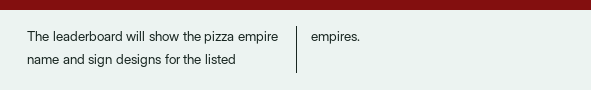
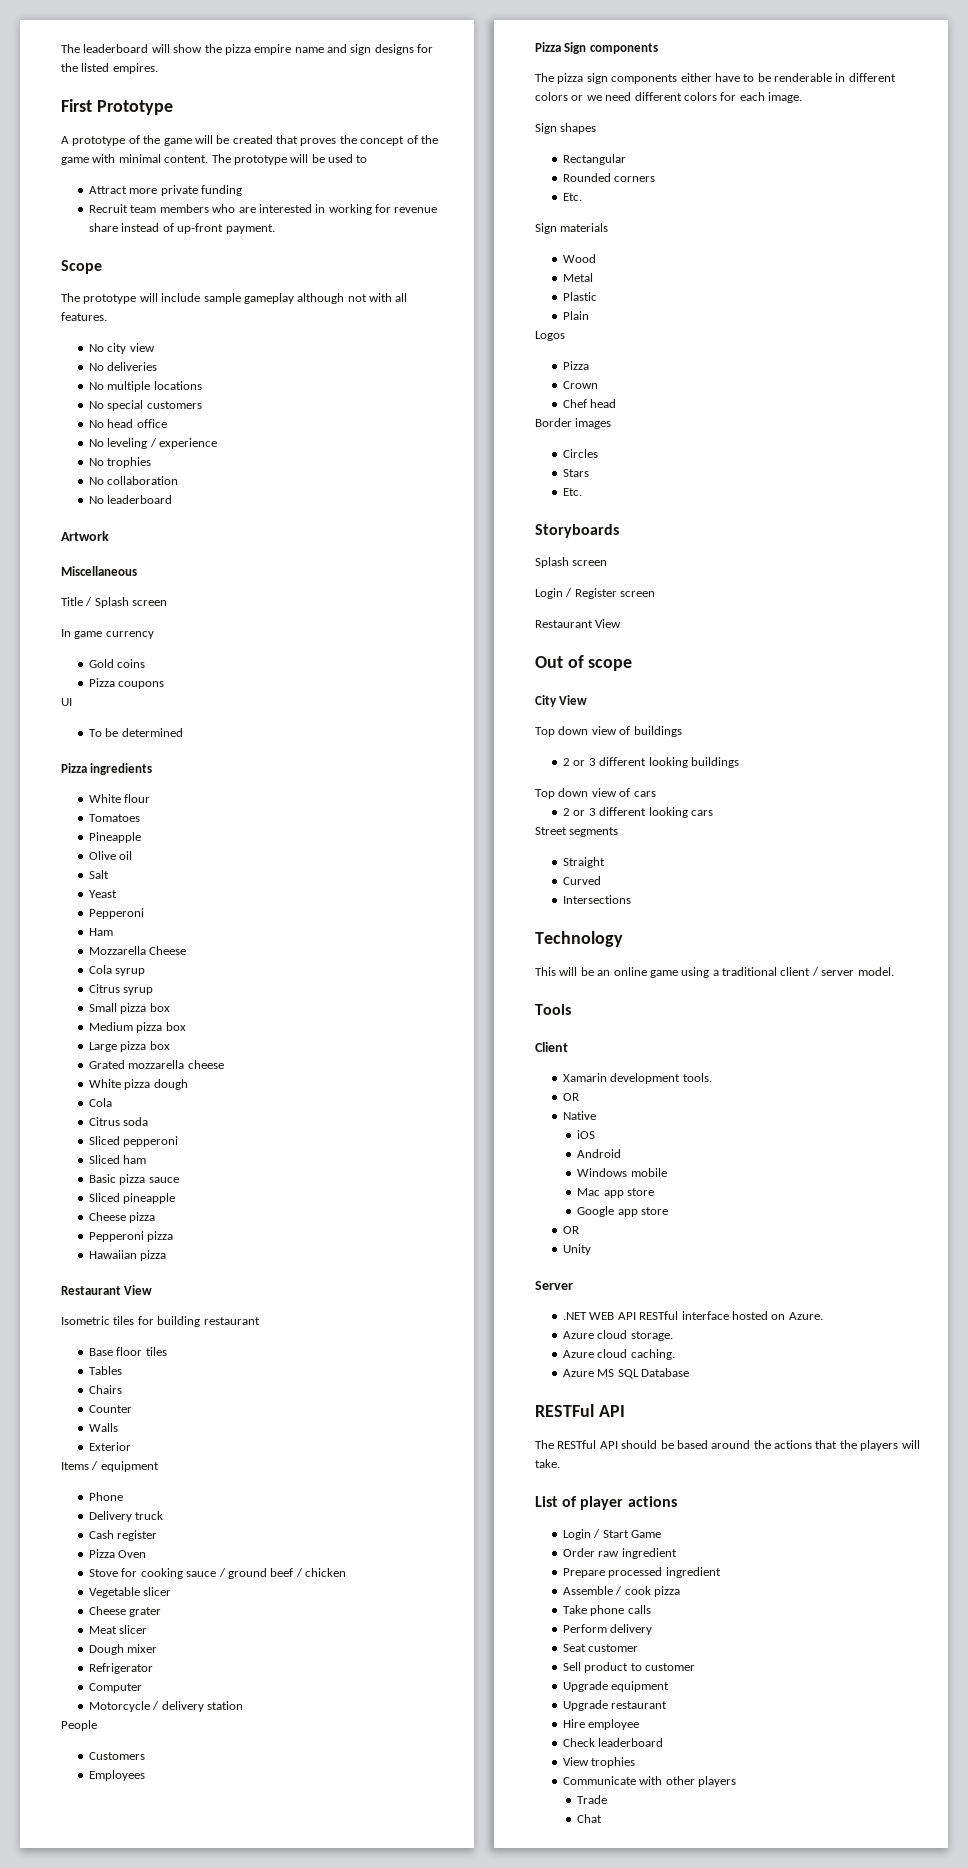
+ First Prototype
+ A prototype of the game will be created that proves the concept of the game with minimal content. The prototype will be used to
+ Attract more private funding
+ Recruit team members who are interested in working for revenue share instead of up-front payment.
+ Scope
+ The prototype will include sample gameplay although not with all features.
+ No city view
+ No deliveries
+ No multiple locations
+ No special customers
+ No head office
+ No leveling / experience
+ No trophies
+ No collaboration
+ No leaderboard
+ Artwork
+ Miscellaneous
+ Title / Splash screen
+ In game currency
+ Gold coins
+ Pizza coupons
+ UI
+ To be determined
+ Pizza ingredients
+ White flour
+ Tomatoes
+ Pineapple
+ Olive oil
+ Salt
+ Yeast
+ Pepperoni
+ Ham
+ Mozzarella Cheese
+ Cola syrup
+ Citrus syrup
+ Small pizza box
+ Medium pizza box
+ Large pizza box
+ Grated mozzarella cheese
+ White pizza dough
+ Cola
+ Citrus soda
+ Sliced pepperoni
+ Sliced ham
+ Basic pizza sauce
+ Sliced pineapple
+ Cheese pizza
+ Pepperoni pizza
+ Hawaiian pizza
+ Restaurant View
+ Isometric tiles for building restaurant
+ Base floor tiles
+ Tables
+ Chairs
+ Counter
+ Walls
+ Exterior
+ Items / equipment
+ Phone
+ Delivery truck
+ Cash register
+ Pizza Oven
+ Stove for cooking sauce / ground beef / chicken
+ Vegetable slicer
+ Cheese grater
+ Meat slicer
+ Dough mixer
+ Refrigerator
+ Computer
+ Motorcycle / delivery station
+ People
+ Customers
+ Employees
+ Pizza Sign components
+ The pizza sign components either have to be renderable in different colors or we need different colors for each image.
+ Sign shapes
+ Rectangular
+ Rounded corners
+ Etc.
+ Sign materials
+ Wood
+ Metal
+ Plastic
+ Plain
+ Logos
+ Pizza
+ Crown
+ Chef head
+ Border images
+ Circles
+ Stars
+ Etc.
+ Storyboards
+ Splash screen
+ Login / Register screen
+ Restaurant View
+ Out of scope
+ City View
+ Top down view of buildings
+ 2 or 3 different looking buildings
+ Top down view of cars
+ 2 or 3 different looking cars
+ Street segments
+ Straight
+ Curved
+ Intersections
+ Technology
+ This will be an online game using a traditional client / server model.
+ Tools
+ Client
+ Xamarin development tools.
+ OR
+ Native
+ iOS
+ Android
+ Windows mobile
+ Mac app store
+ Google app store
+ OR
+ Unity
+ Server
+ .NET WEB API RESTful interface hosted on Azure.
+ Azure cloud storage.
+ Azure cloud caching.
+ Azure MS SQL Database
+ RESTFul API
+ The RESTful API should be based around the actions that the players will take.
+ List of player actions
+ Login / Start Game
+ Order raw ingredient
+ Prepare processed ingredient
+ Assemble / cook pizza
+ Take phone calls
+ Perform delivery
+ Seat customer
+ Sell product to customer
+ Upgrade equipment
+ Upgrade restaurant
+ Hire employee
+ Check leaderboard
+ View trophies
+ Communicate with other players
+ Trade
+ Chat

